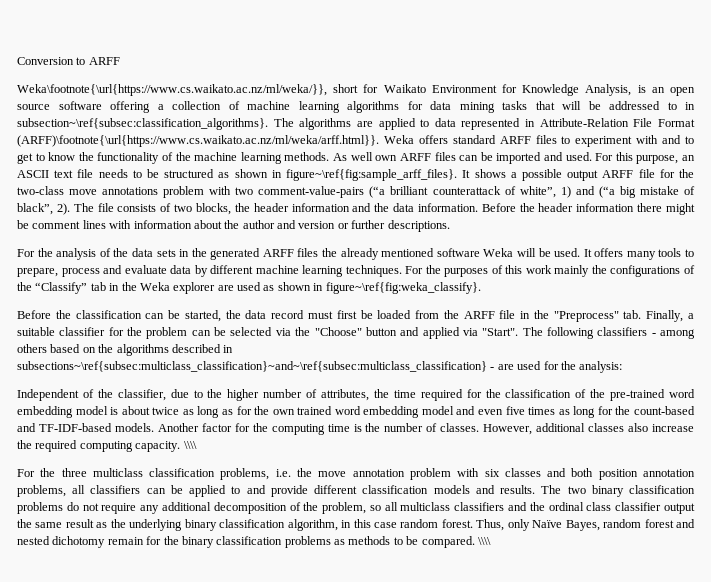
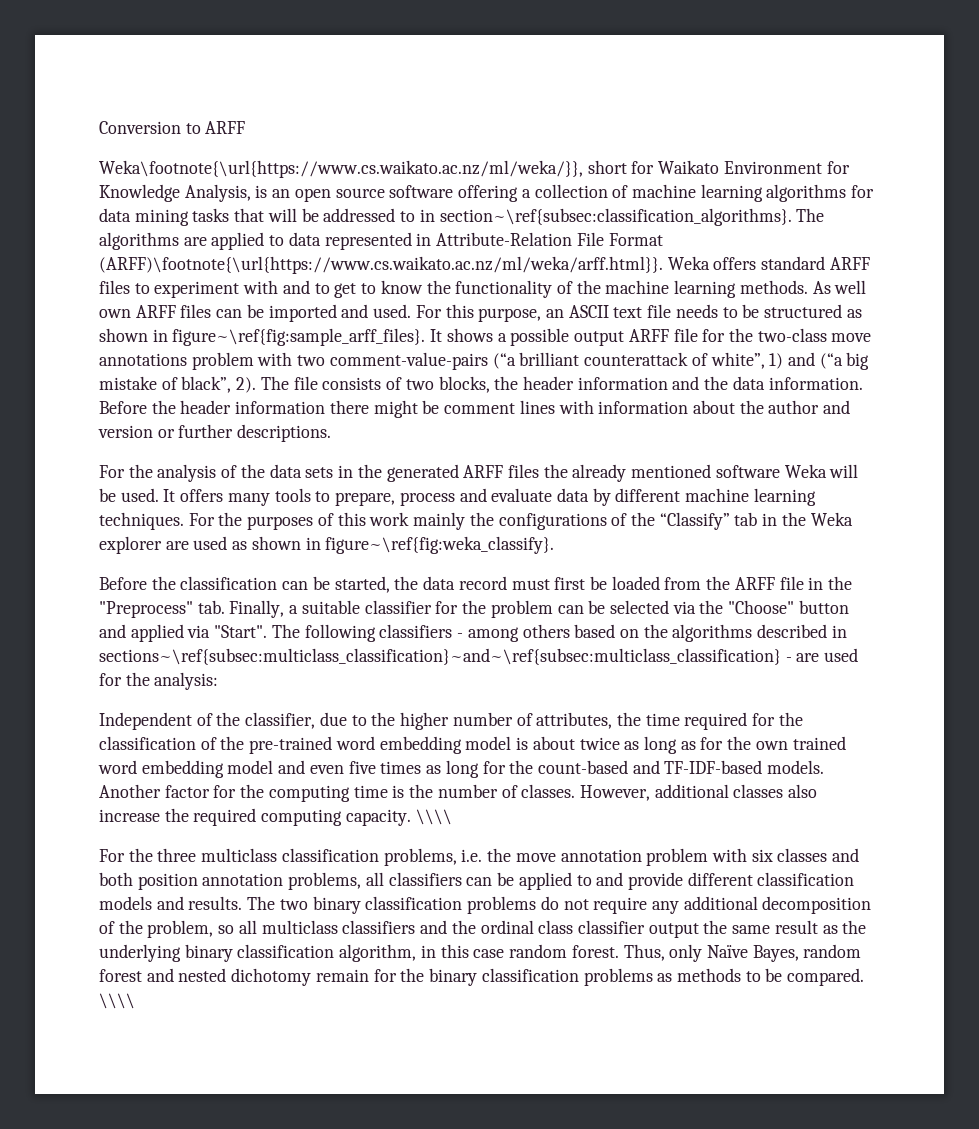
- Weka\footnote{\url{https://www.cs.waikato.ac.nz/ml/weka/}}, short for Waikato Environment for Knowledge Analysis, is an open source software offering a collection of machine learning algorithms for data mining tasks that will be addressed to in subsection~\ref{subsec:classification_algorithms}.
+ Weka\footnote{\url{https://www.cs.waikato.ac.nz/ml/weka/}}, short for Waikato Environment for Knowledge Analysis, is an open source software offering a collection of machine learning algorithms for data mining tasks that will be addressed to in section~\ref{subsec:classification_algorithms}.
- The following classifiers - among others based on the algorithms described in subsections~\ref{subsec:multiclass_classification}~and~\ref{subsec:multiclass_classification} - are used for the analysis:
+ The following classifiers - among others based on the algorithms described in sections~\ref{subsec:multiclass_classification}~and~\ref{subsec:multiclass_classification} - are used for the analysis:

